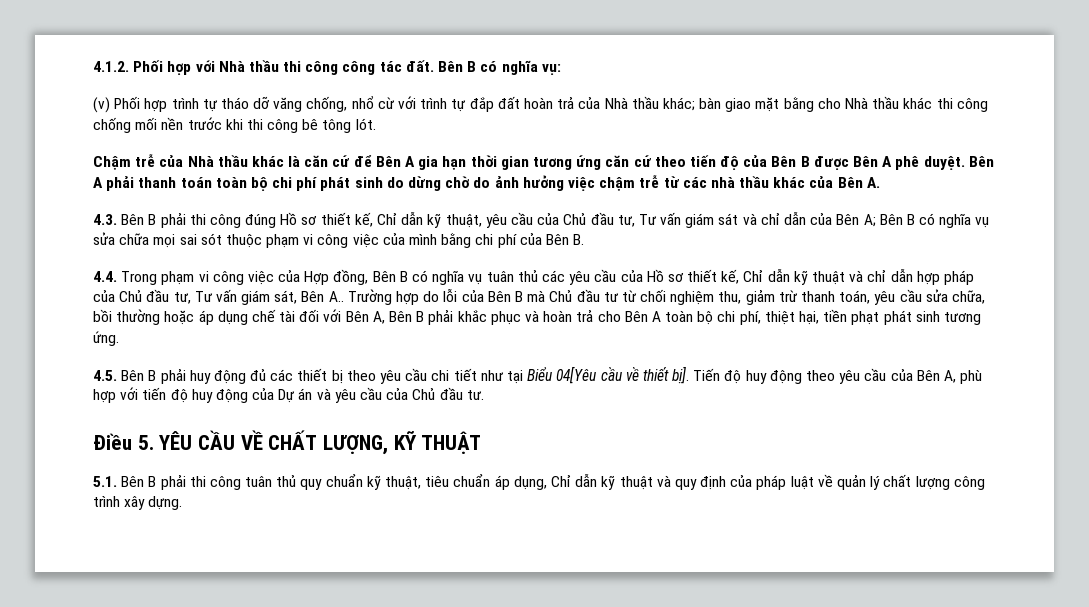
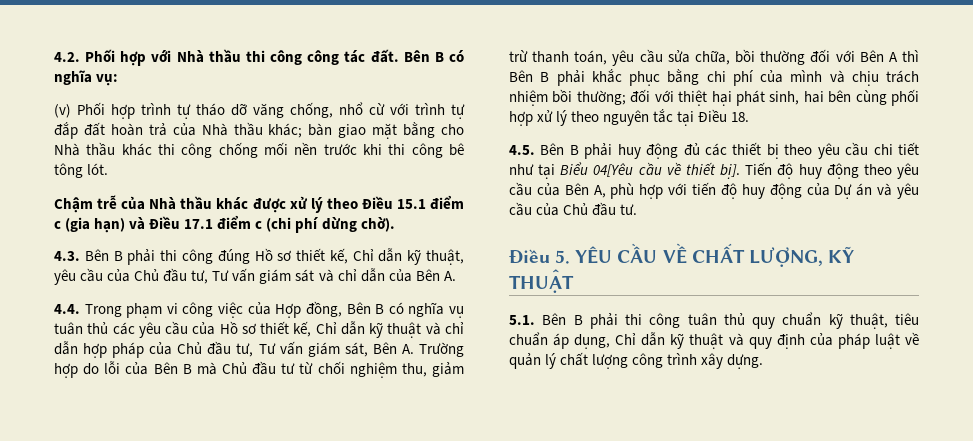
- 4.1.2. Phối hợp với Nhà thầu thi công công tác đất.
+ 4.2. Phối hợp với Nhà thầu thi công công tác đất.
- Chậm trễ của Nhà thầu khác là căn cứ để Bên A gia hạn thời gian tương ứng căn cứ theo tiến độ của Bên B được Bên A phê duyệt. Bên A phải thanh toán toàn bộ chi phí phát sinh do dừng chờ do ảnh hưởng việc chậm trễ từ các nhà thầu khác của Bên A.
+ Chậm trễ của Nhà thầu khác được xử lý theo Điều 15.1 điểm c (gia hạn) và Điều 17.1 điểm c (chi phí dừng chờ).
- 4.3. Bên B phải thi công đúng Hồ sơ thiết kế, Chỉ dẫn kỹ thuật, yêu cầu của Chủ đầu tư, Tư vấn giám sát và chỉ dẫn của Bên A; Bên B có nghĩa vụ sửa chữa mọi sai sót thuộc phạm vi công việc của mình bằng chi phí của Bên B.
+ 4.3. Bên B phải thi công đúng Hồ sơ thiết kế, Chỉ dẫn kỹ thuật, yêu cầu của Chủ đầu tư, Tư vấn giám sát và chỉ dẫn của Bên A.
- 4.4. Trong phạm vi công việc của Hợp đồng, Bên B có nghĩa vụ tuân thủ các yêu cầu của Hồ sơ thiết kế, Chỉ dẫn kỹ thuật và chỉ dẫn hợp pháp của Chủ đầu tư, Tư vấn giám sát, Bên A.. Trường hợp do lỗi của Bên B mà Chủ đầu tư từ chối nghiệm thu, giảm trừ thanh toán, yêu cầu sửa chữa, bồi thường hoặc áp dụng chế tài đối với Bên A, Bên B phải khắc phục và hoàn trả cho Bên A toàn bộ chi phí, thiệt hại, tiền phạt phát sinh tương ứng.
+ 4.4. Trong phạm vi công việc của Hợp đồng, Bên B có nghĩa vụ tuân thủ các yêu cầu của Hồ sơ thiết kế, Chỉ dẫn kỹ thuật và chỉ dẫn hợp pháp của Chủ đầu tư, Tư vấn giám sát, Bên A. Trường hợp do lỗi của Bên B mà Chủ đầu tư từ chối nghiệm thu, giảm trừ thanh toán, yêu cầu sửa chữa, bồi thường đối với Bên A thì Bên B phải khắc phục bằng chi phí của mình và chịu trách nhiệm bồi thường; đối với thiệt hại phát sinh, hai bên cùng phối hợp xử lý theo nguyên tắc tại Điều 18.

